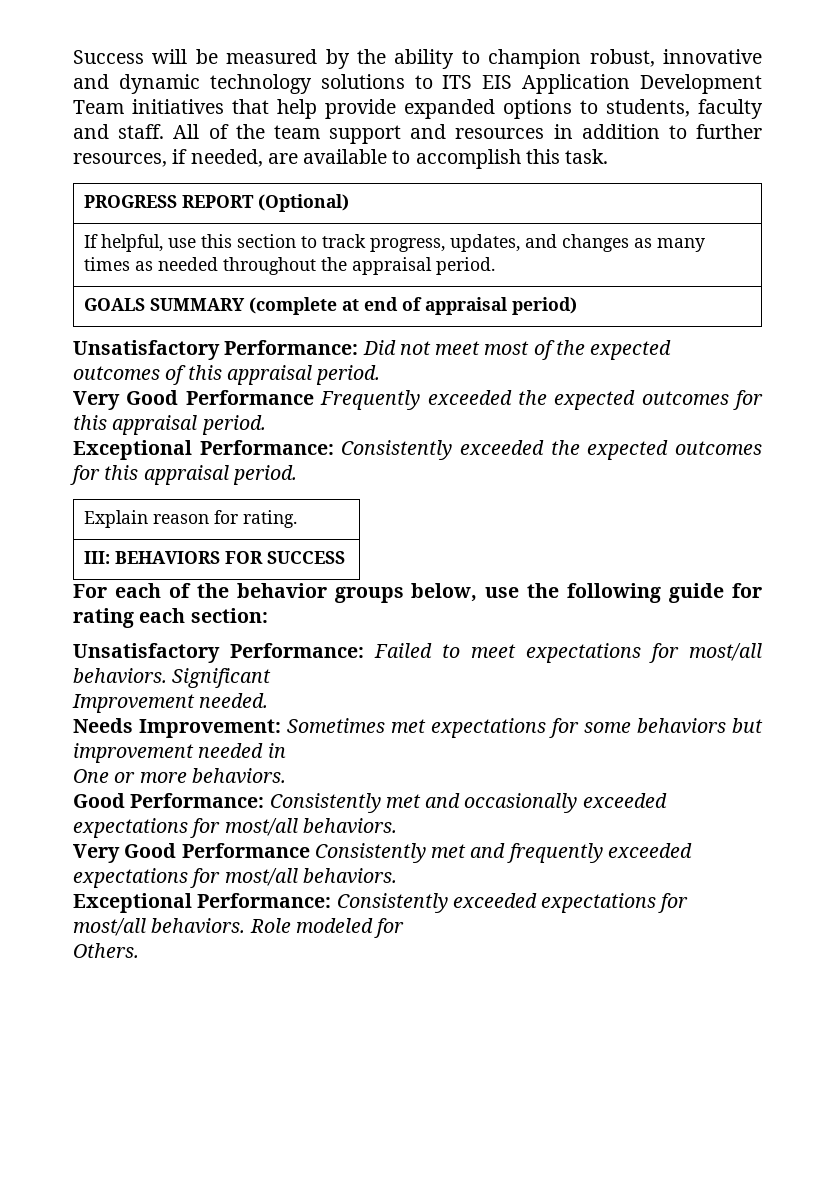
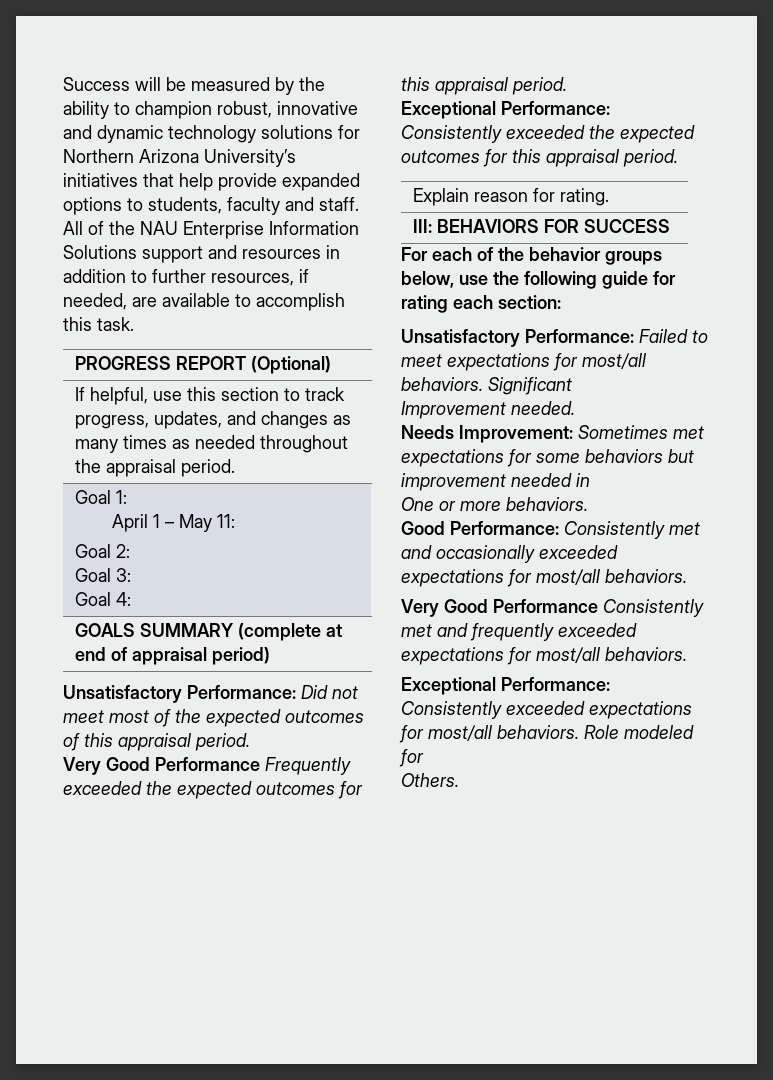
- Success will be measured by the ability to champion robust, innovative and dynamic technology solutions to ITS EIS Application Development Team initiatives that help provide expanded options to students, faculty and staff.
+ Success will be measured by the ability to champion robust, innovative and dynamic technology solutions for Northern Arizona University’s initiatives that help provide expanded options to students, faculty and staff.
- All of the team support and resources in addition to further resources, if needed, are available to accomplish this task.
+ All of the NAU Enterprise Information Solutions support and resources in addition to further resources, if needed, are available to accomplish this task.
+ Goal 1:
+ April 1 – May 11:
+ Goal 2:
+ Goal 3:
+ Goal 4:

